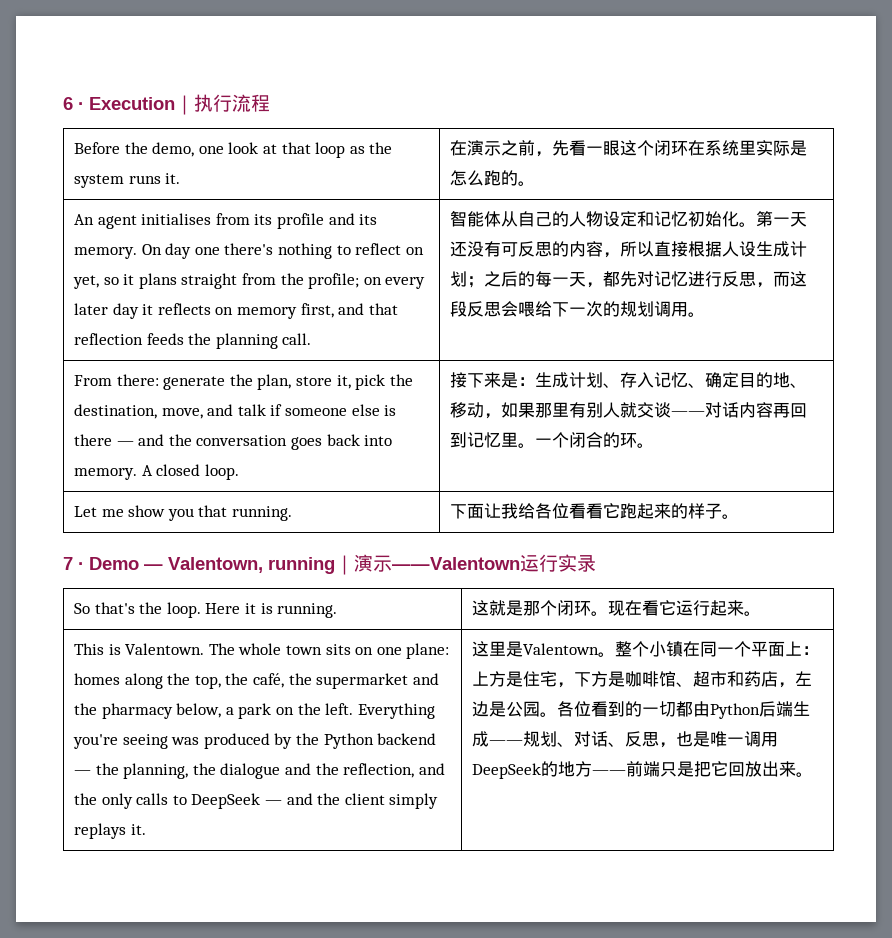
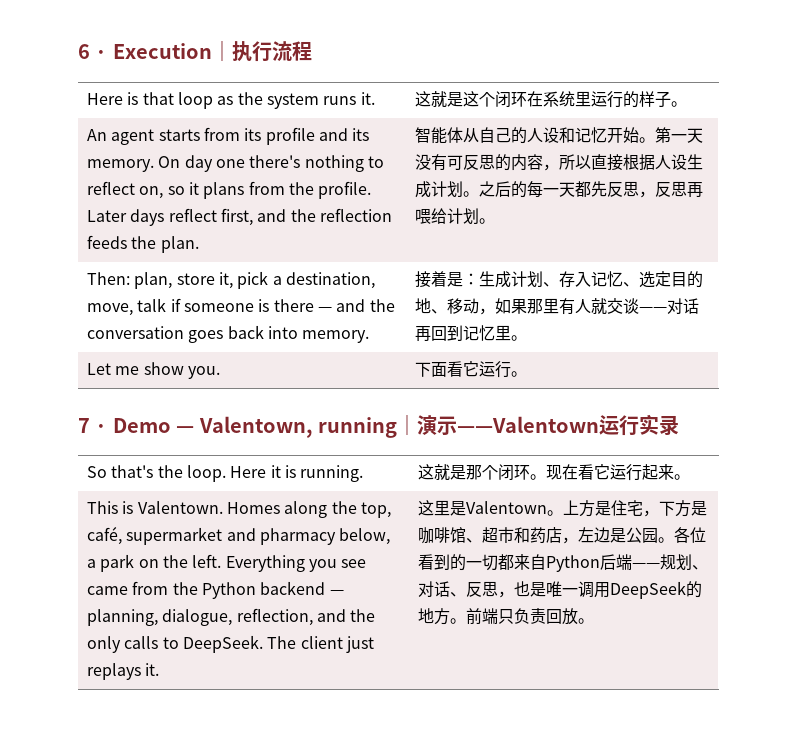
- Before the demo, one look at that loop as the system runs it. | 在演示之前，先看一眼这个闭环在系统里实际是怎么跑的。
+ Here is that loop as the system runs it. | 这就是这个闭环在系统里运行的样子。
- An agent initialises from its profile and its memory.
+ An agent starts from its profile and its memory.
- On day one there's nothing to reflect on yet, so it plans straight from the profile; on every later day it reflects on memory first, and that reflection feeds the planning call.
+ On day one there's nothing to reflect on, so it plans from the profile. Later days reflect first, and the reflection feeds the plan.
- 智能体从自己的人物设定和记忆初始化。
+ 智能体从自己的人设和记忆开始。
- 第一天还没有可反思的内容，所以直接根据人设生成计划；之后的每一天，都先对记忆进行反思，而这段反思会喂给下一次的规划调用。
- From there: generate the plan, store it, pick the destination, move, and talk if someone else is there — and the conversation goes back into memory. A closed loop. | 接下来是：生成计划、存入记忆、确定目的地、移动，如果那里有别人就交谈——对话内容再回到记忆里。一个闭合的环。
+ 第一天没有可反思的内容，所以直接根据人设生成计划。之后的每一天都先反思，反思再喂给计划。
+ Then: plan, store it, pick a destination, move, talk if someone is there — and the conversation goes back into memory. | 接着是：生成计划、存入记忆、选定目的地、移动，如果那里有人就交谈——对话再回到记忆里。
- Let me show you that running. | 下面让我给各位看看它跑起来的样子。
+ Let me show you. | 下面看它运行。
- The whole town sits on one plane: homes along the top, the café, the supermarket and the pharmacy below, a park on the left.
+ Homes along the top, café, supermarket and pharmacy below, a park on the left.
- Everything you're seeing was produced by the Python backend — the planning, the dialogue and the reflection, and the only calls to DeepSeek — and the client simply replays it.
+ Everything you see came from the Python backend — planning, dialogue, reflection, and the only calls to DeepSeek. The client just replays it.
- 整个小镇在同一个平面上：上方是住宅，下方是咖啡馆、超市和药店，左边是公园。
+ 上方是住宅，下方是咖啡馆、超市和药店，左边是公园。
- 各位看到的一切都由Python后端生成——规划、对话、反思，也是唯一调用DeepSeek的地方——前端只是把它回放出来。
+ 各位看到的一切都来自Python后端——规划、对话、反思，也是唯一调用DeepSeek的地方。前端只负责回放。

